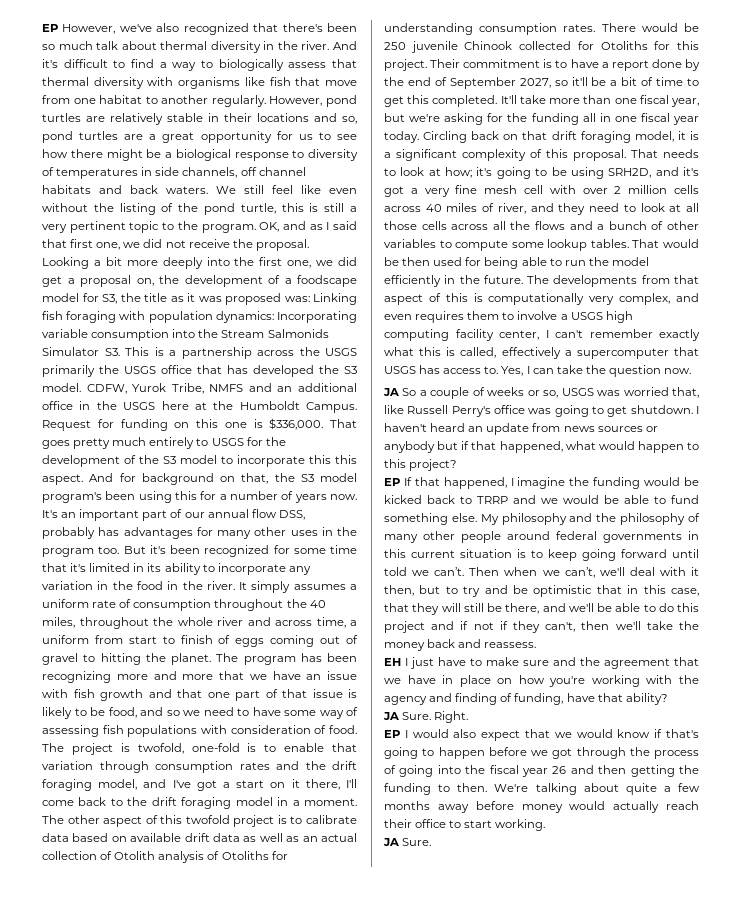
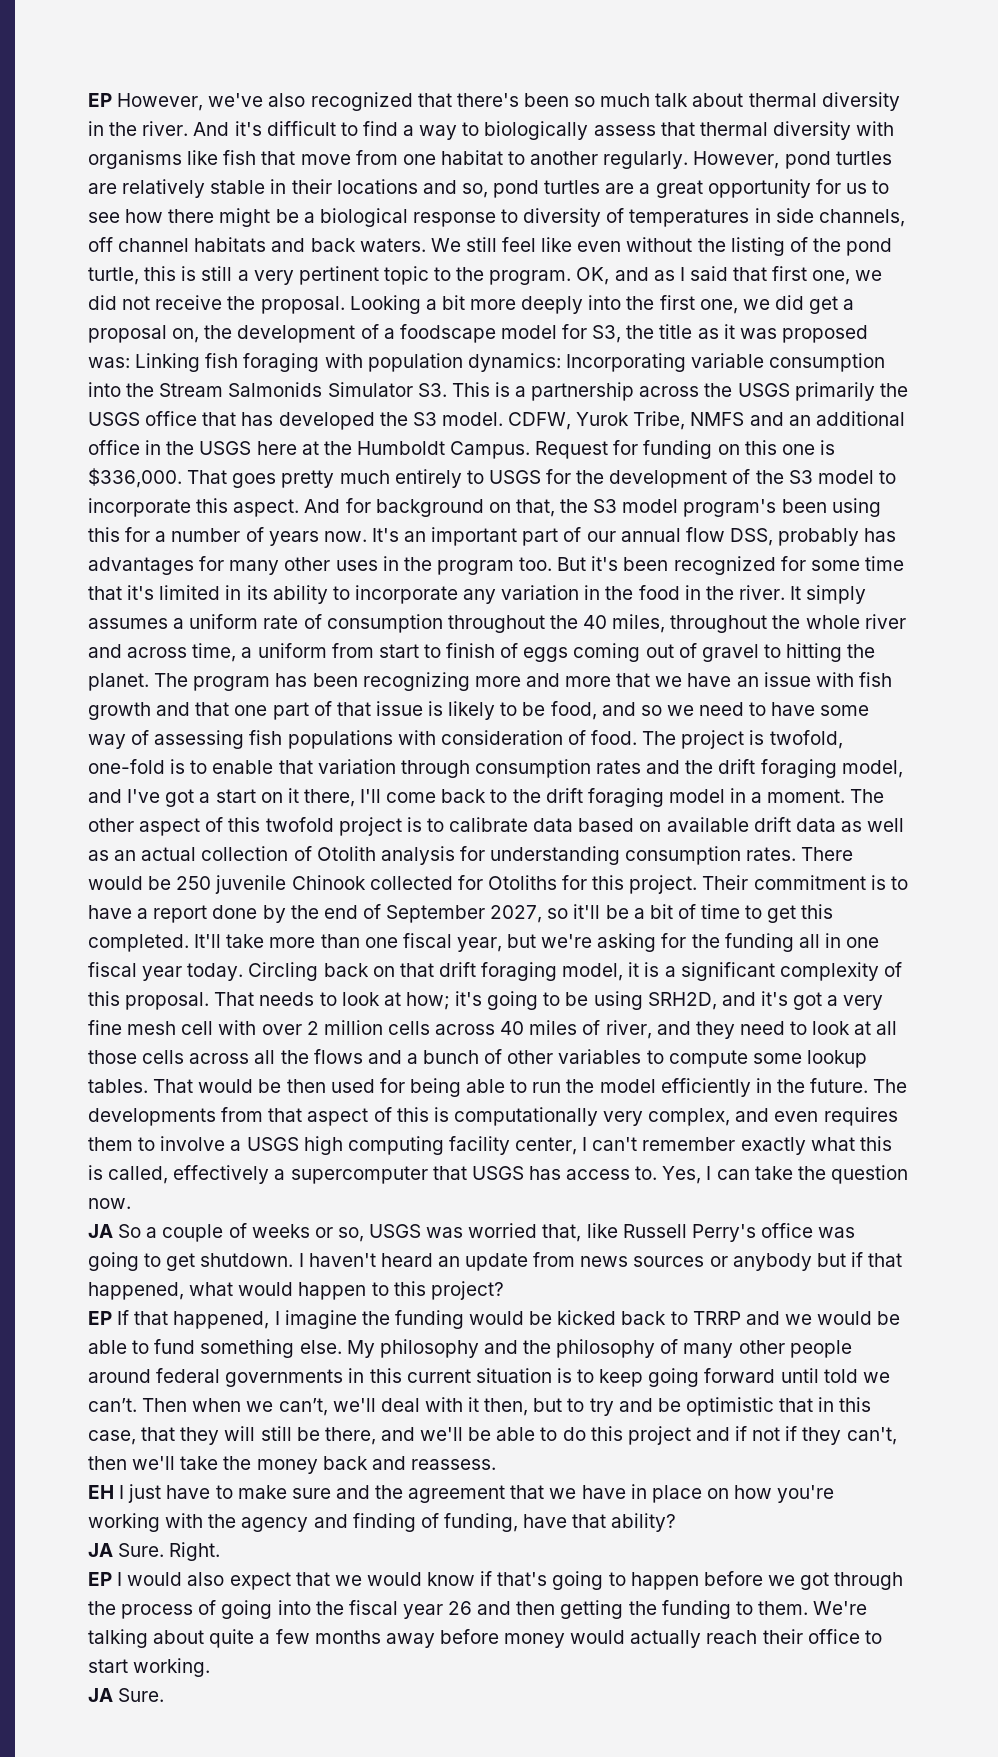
- That goes pretty much entirely to USGS for the development of the S3 model to incorporate this this aspect.
+ That goes pretty much entirely to USGS for the development of the S3 model to incorporate this aspect.
- The other aspect of this twofold project is to calibrate data based on available drift data as well as an actual collection of Otolith analysis of Otoliths for understanding consumption rates.
+ The other aspect of this twofold project is to calibrate data based on available drift data as well as an actual collection of Otolith analysis for understanding consumption rates.
- EP I would also expect that we would know if that's going to happen before we got through the process of going into the fiscal year 26 and then getting the funding to then.
+ EP I would also expect that we would know if that's going to happen before we got through the process of going into the fiscal year 26 and then getting the funding to them.

